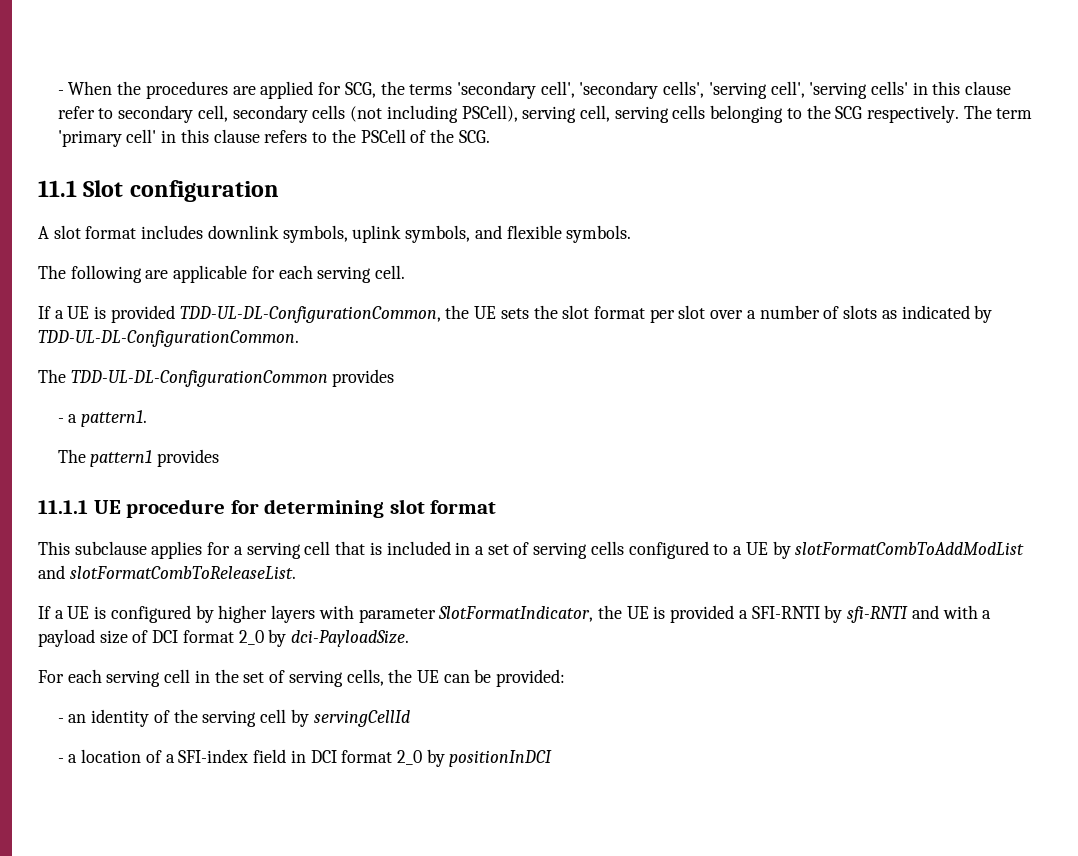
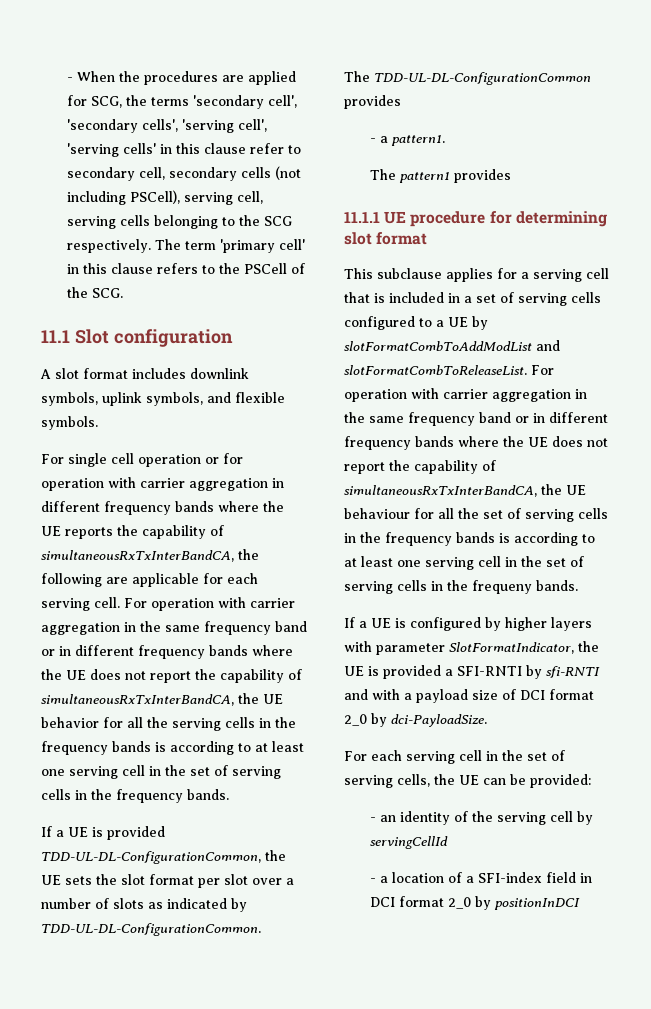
- The following are applicable for each serving cell.
+ For single cell operation or for operation with carrier aggregation in different frequency bands where the UE reports the capability of simultaneousRxTxInterBandCA, the following are applicable for each serving cell. For operation with carrier aggregation in the same frequency band or in different frequency bands where the UE does not report the capability of simultaneousRxTxInterBandCA, the UE behavior for all the serving cells in the frequency bands is according to at least one serving cell in the set of serving cells in the frequency bands.
+ For operation with carrier aggregation in the same frequency band or in different frequency bands where the UE does not report the capability of simultaneousRxTxInterBandCA, the UE behaviour for all the set of serving cells in the frequency bands is according to at least one serving cell in the set of serving cells in the frequeny bands.

